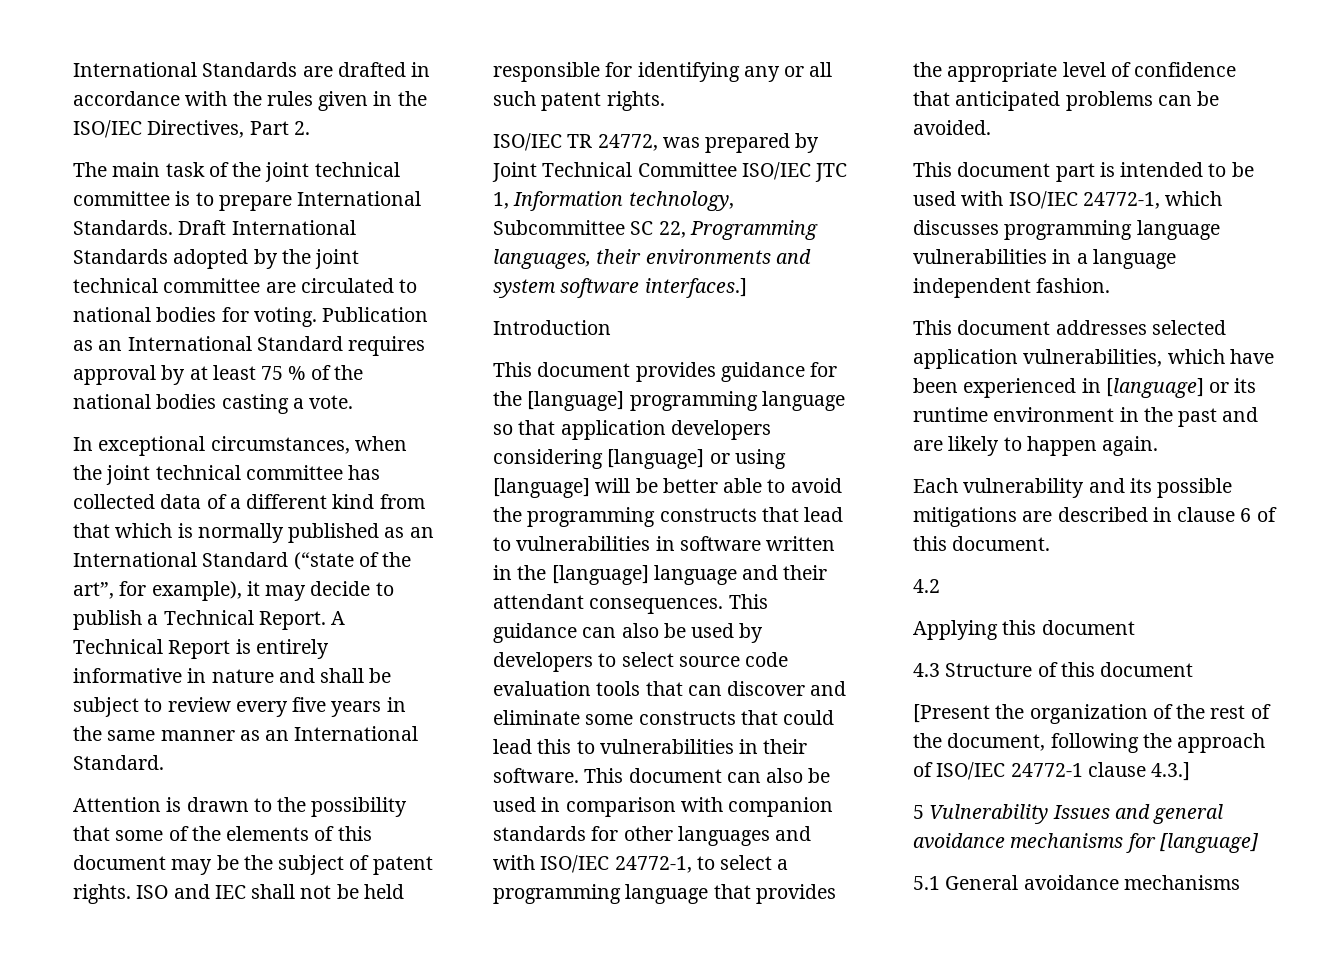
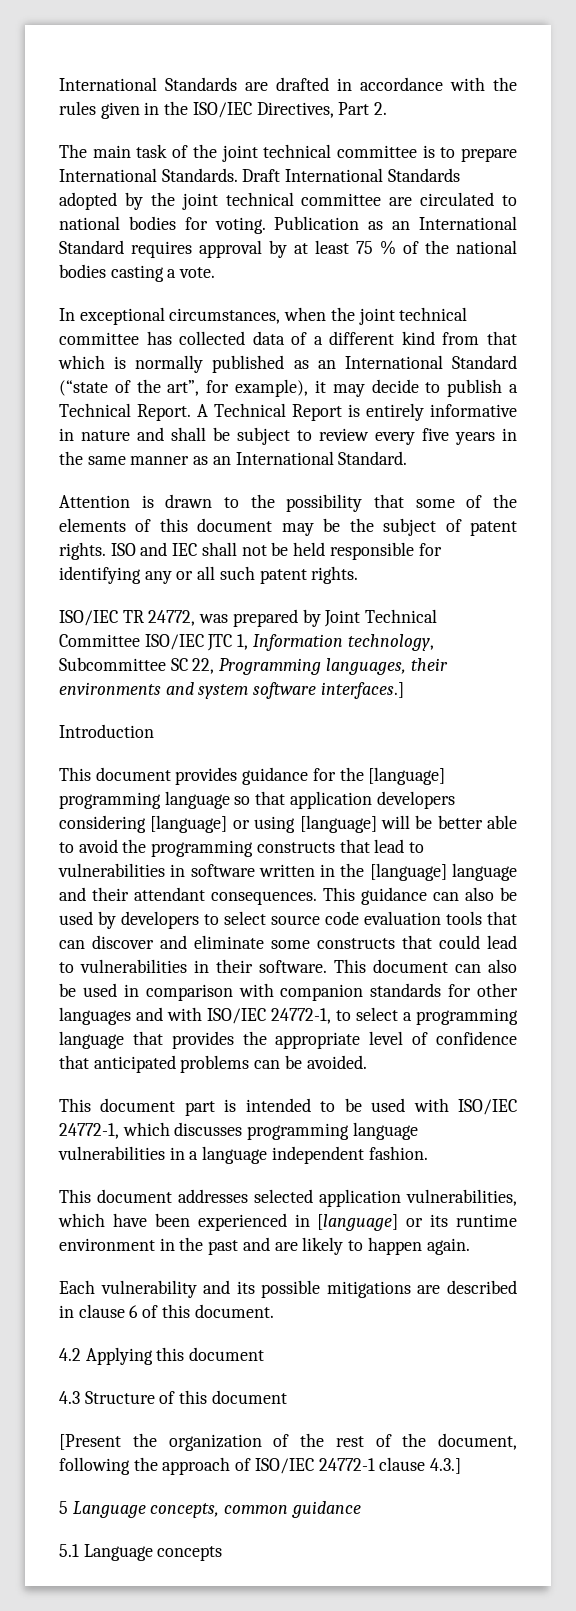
- This guidance can also be used by developers to select source code evaluation tools that can discover and eliminate some constructs that could lead this to vulnerabilities in their software.
+ This guidance can also be used by developers to select source code evaluation tools that can discover and eliminate some constructs that could lead to vulnerabilities in their software.
- 4.2
- Applying this document
+ 4.2 Applying this document
- 5 Vulnerability Issues and general avoidance mechanisms for [language]
- 5.1 General avoidance mechanisms
+ 5 Language concepts, common guidance
+ 5.1 Language concepts

